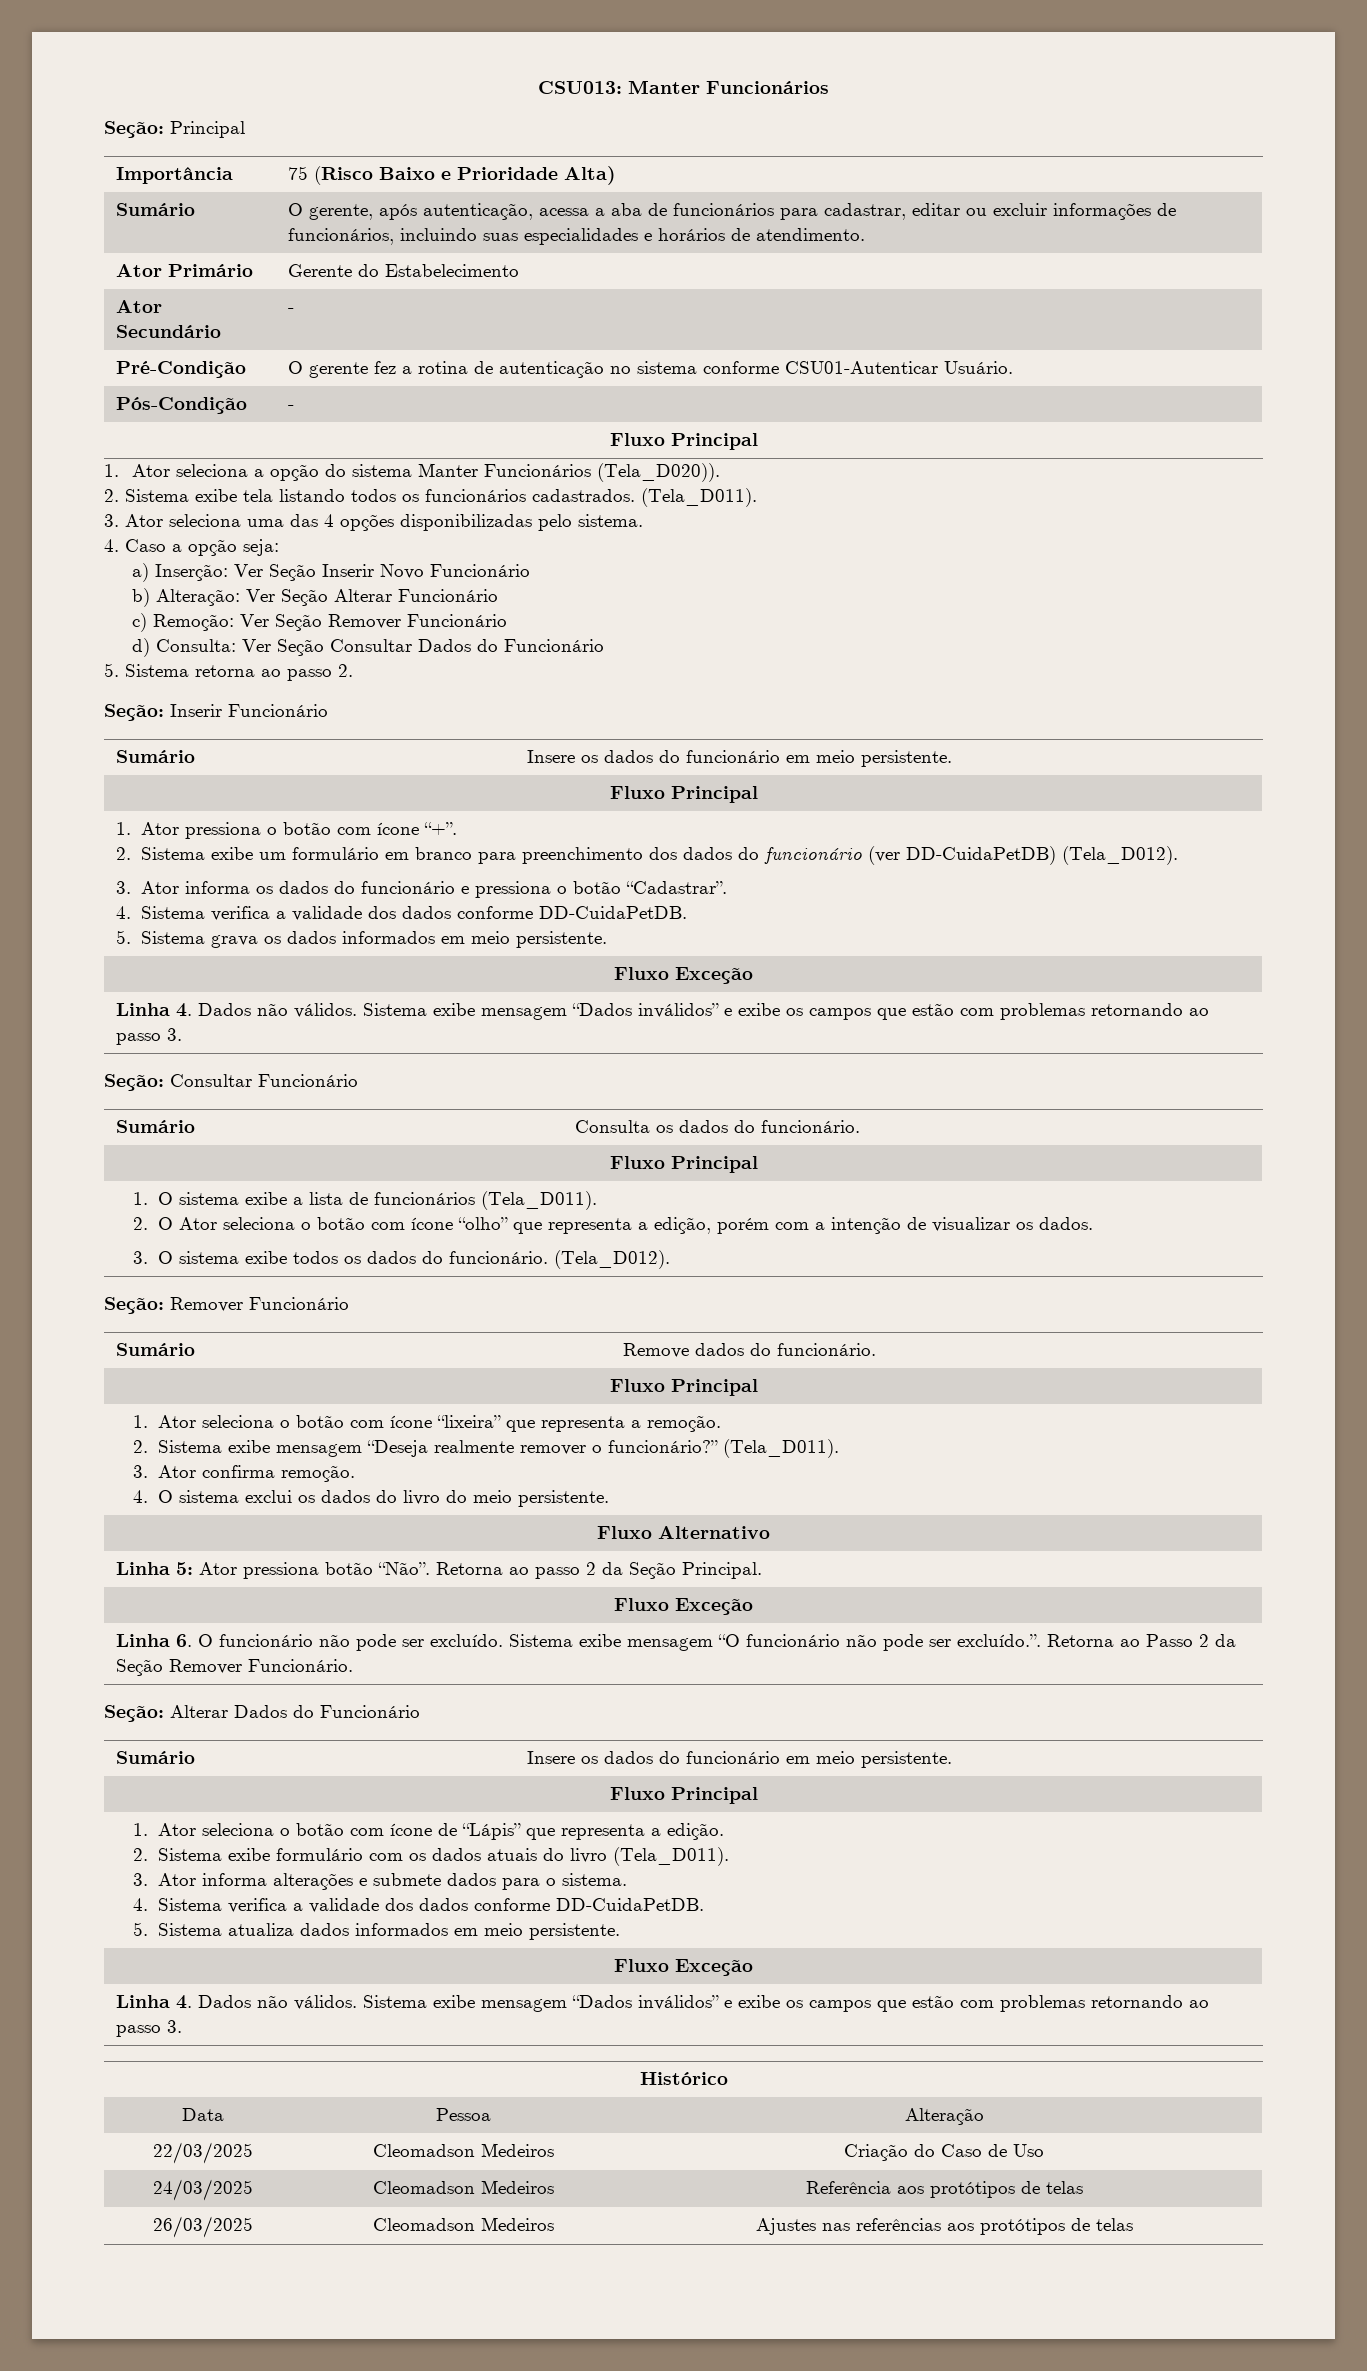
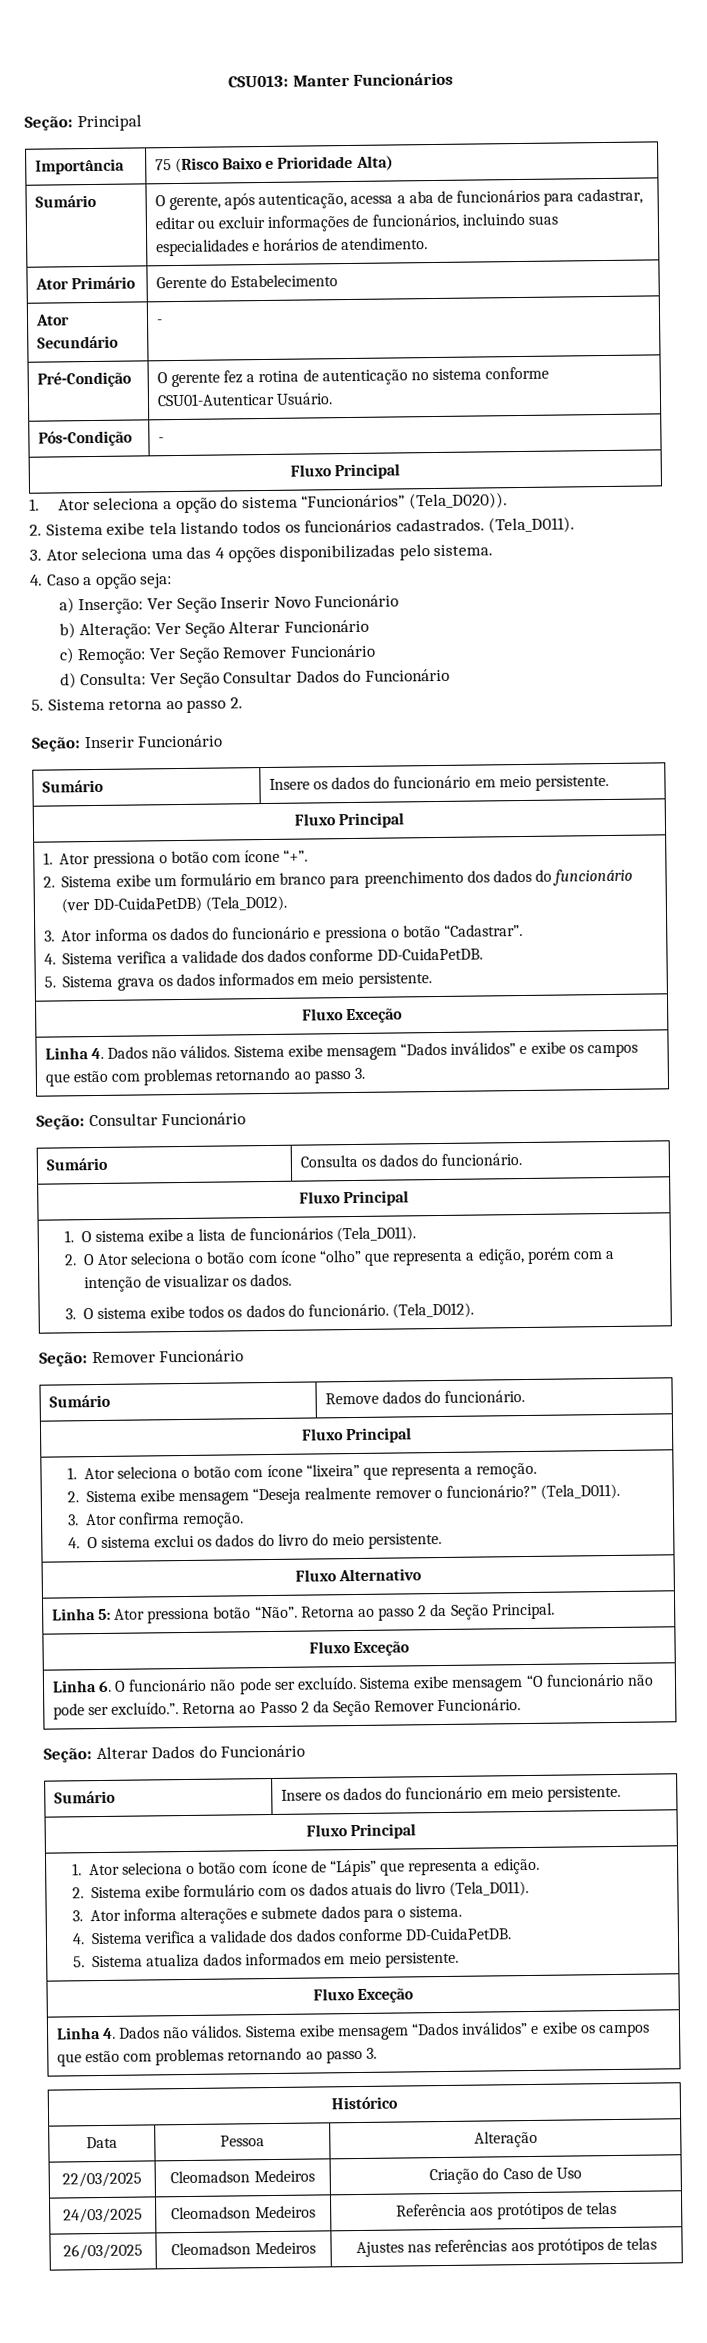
- 1. Ator seleciona a opção do sistema Manter Funcionários (Tela_D020)).
+ 1. Ator seleciona a opção do sistema “Funcionários” (Tela_D020)).

